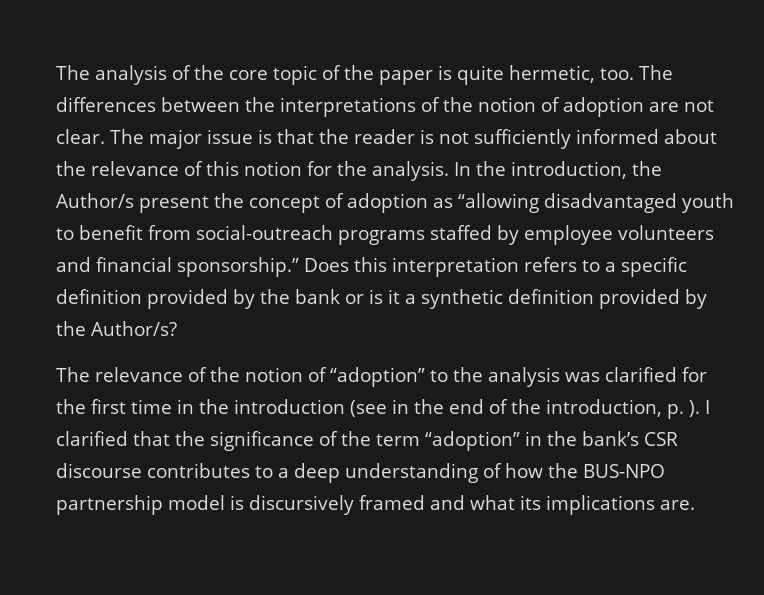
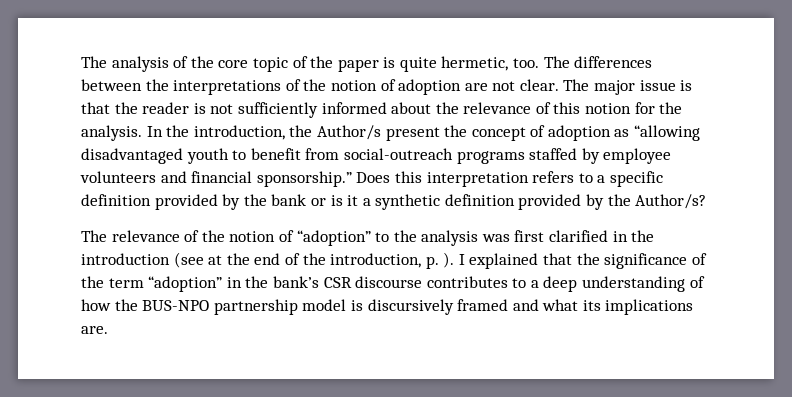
- The relevance of the notion of “adoption” to the analysis was clarified for the first time in the introduction (see in the end of the introduction, p. ).
+ The relevance of the notion of “adoption” to the analysis was first clarified in the introduction (see at the end of the introduction, p. ).
- I clarified that the significance of the term “adoption” in the bank’s CSR discourse contributes to a deep understanding of how the BUS-NPO partnership model is discursively framed and what its implications are.
+ I explained that the significance of the term “adoption” in the bank’s CSR discourse contributes to a deep understanding of how the BUS-NPO partnership model is discursively framed and what its implications are.

